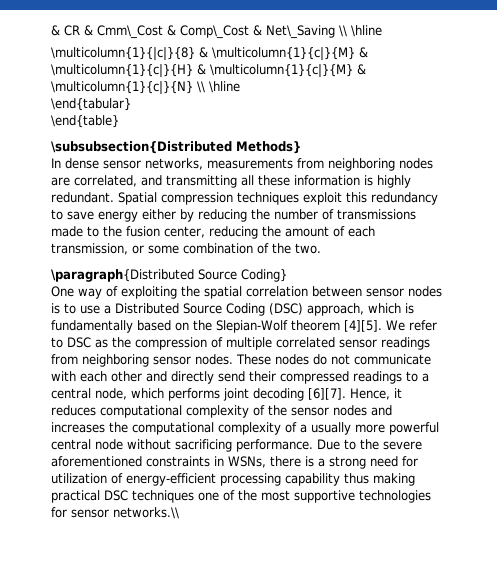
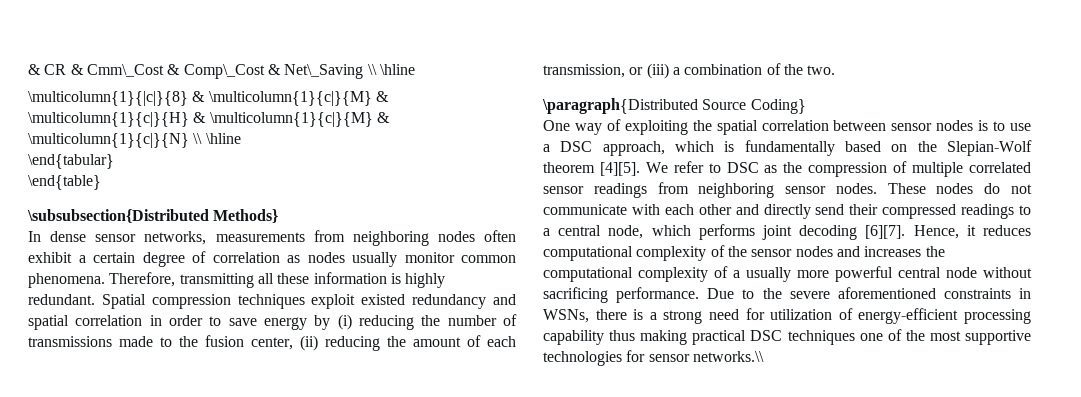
- In dense sensor networks, measurements from neighboring nodes are correlated, and transmitting all these information is highly redundant.
+ In dense sensor networks, measurements from neighboring nodes often exhibit a certain degree of correlation as nodes usually monitor common phenomena. Therefore, transmitting all these information is highly redundant.
- Spatial compression techniques exploit this redundancy to save energy either by reducing the number of transmissions made to the fusion center, reducing the amount of each transmission, or some combination of the two.
+ Spatial compression techniques exploit existed redundancy and spatial correlation in order to save energy by (i) reducing the number of transmissions made to the fusion center, (ii) reducing the amount of each transmission, or (iii) a combination of the two.
- One way of exploiting the spatial correlation between sensor nodes is to use a Distributed Source Coding (DSC) approach, which is fundamentally based on the Slepian-Wolf theorem [4][5].
+ One way of exploiting the spatial correlation between sensor nodes is to use a DSC approach, which is fundamentally based on the Slepian-Wolf theorem [4][5].

